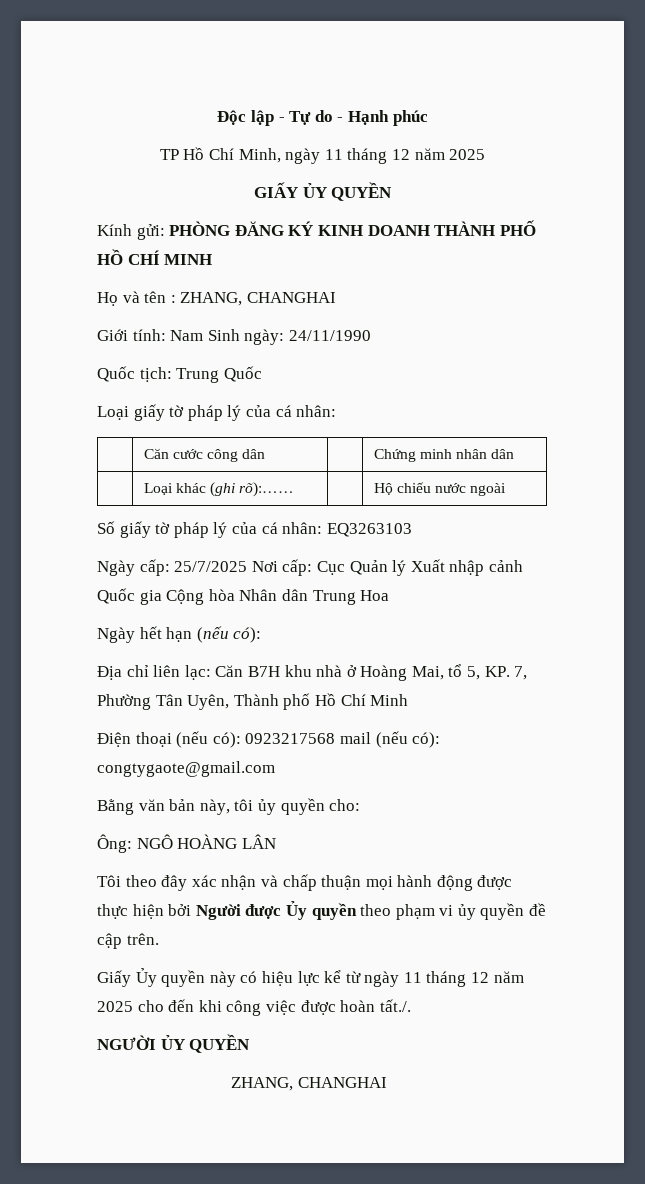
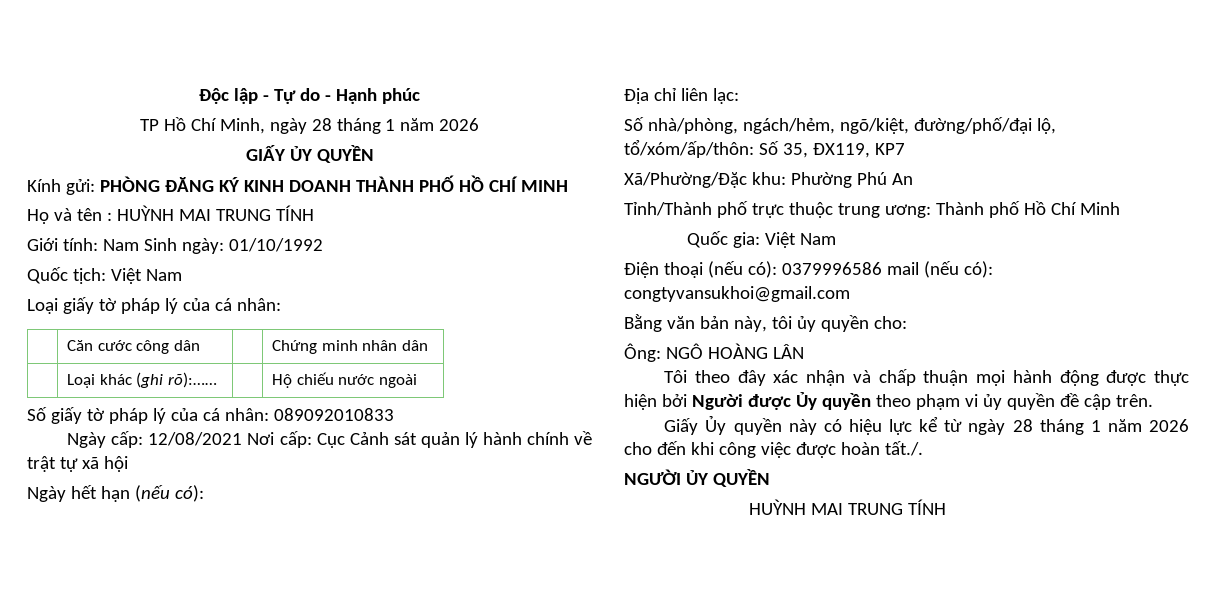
- TP Hồ Chí Minh, ngày 11 tháng 12 năm 2025
+ TP Hồ Chí Minh, ngày 28 tháng 1 năm 2026
- Họ và tên : ZHANG, CHANGHAI
+ Họ và tên : HUỲNH MAI TRUNG TÍNH
- Giới tính: Nam Sinh ngày: 24/11/1990
+ Giới tính: Nam Sinh ngày: 01/10/1992
- Quốc tịch: Trung Quốc
+ Quốc tịch: Việt Nam
- Số giấy tờ pháp lý của cá nhân: EQ3263103
+ Số giấy tờ pháp lý của cá nhân: 089092010833
- Ngày cấp: 25/7/2025 Nơi cấp: Cục Quản lý Xuất nhập cảnh Quốc gia Cộng hòa Nhân dân Trung Hoa
+ Ngày cấp: 12/08/2021 Nơi cấp: Cục Cảnh sát quản lý hành chính về trật tự xã hội
- Địa chỉ liên lạc: Căn B7H khu nhà ở Hoàng Mai, tổ 5, KP. 7, Phường Tân Uyên, Thành phố Hồ Chí Minh
+ Địa chỉ liên lạc:
+ Số nhà/phòng, ngách/hẻm, ngõ/kiệt, đường/phố/đại lộ, tổ/xóm/ấp/thôn: Số 35, ĐX119, KP7
+ Xã/Phường/Đặc khu: Phường Phú An
+ Tỉnh/Thành phố trực thuộc trung ương: Thành phố Hồ Chí Minh
+ Quốc gia: Việt Nam
- Điện thoại (nếu có): 0923217568 mail (nếu có): congtygaote@gmail.com
+ Điện thoại (nếu có): 0379996586 mail (nếu có): congtyvansukhoi@gmail.com
- Giấy Ủy quyền này có hiệu lực kể từ ngày 11 tháng 12 năm 2025 cho đến khi công việc được hoàn tất./.
+ Giấy Ủy quyền này có hiệu lực kể từ ngày 28 tháng 1 năm 2026 cho đến khi công việc được hoàn tất./.
  NGƯỜI ỦY QUYỀN
- ZHANG, CHANGHAI
+ HUỲNH MAI TRUNG TÍNH

